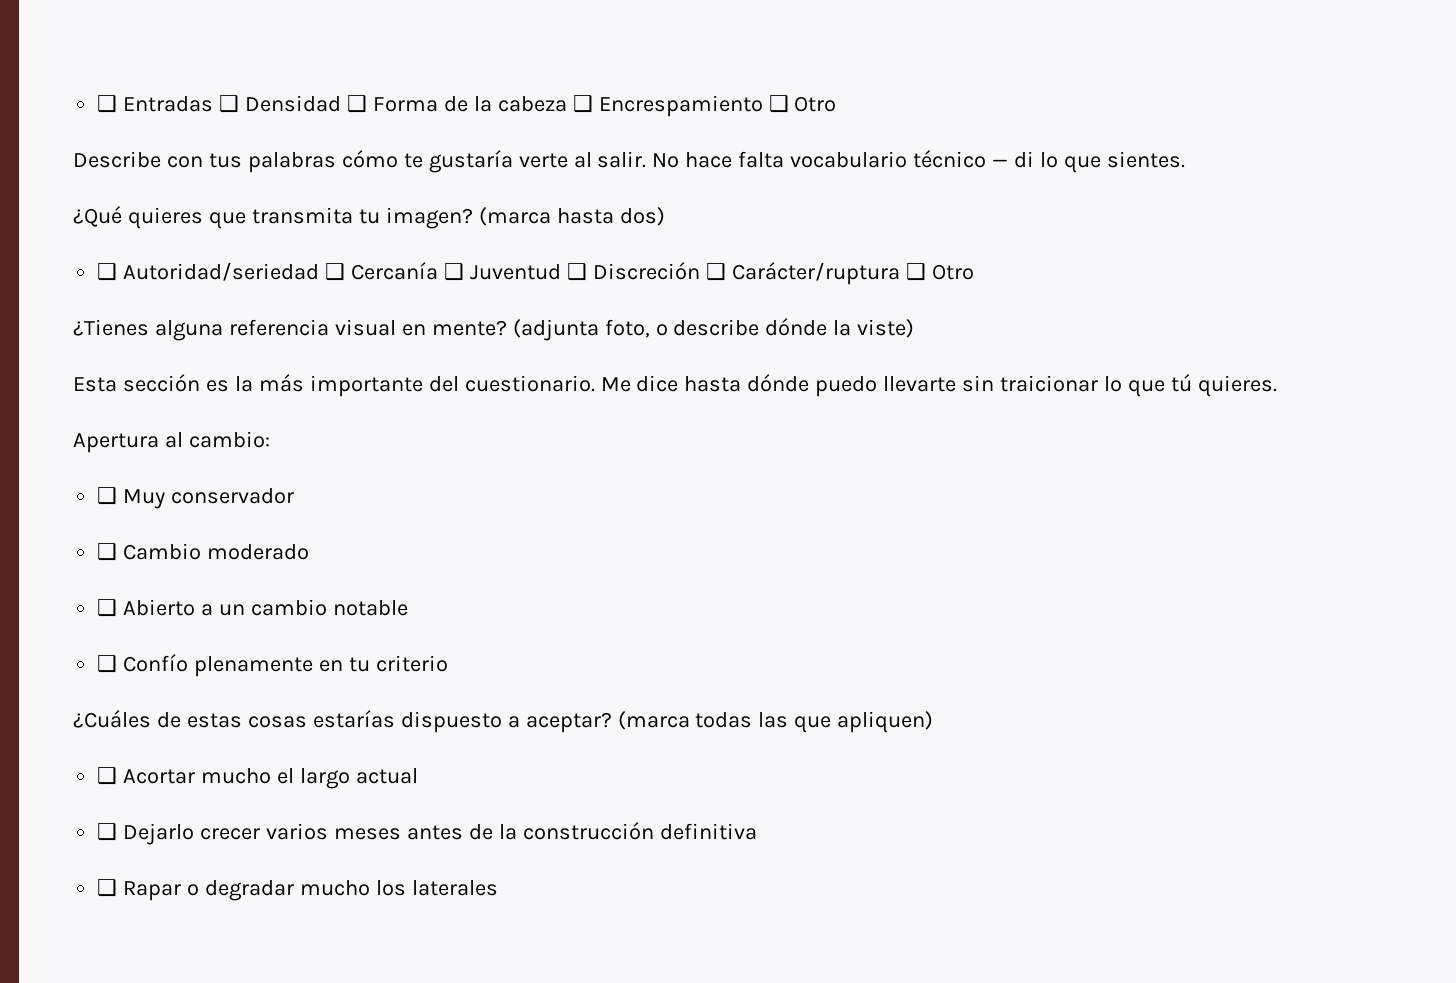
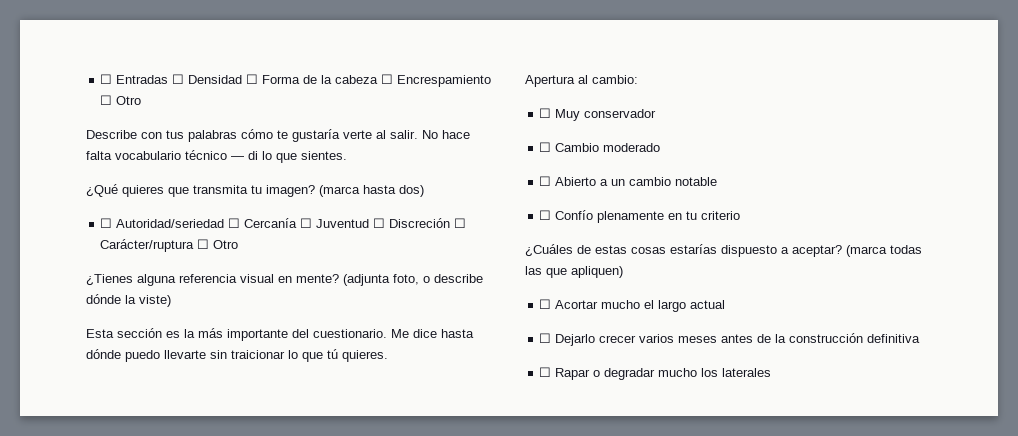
- ❑ Entradas ❑ Densidad ❑ Forma de la cabeza ❑ Encrespamiento ❑ Otro
+ ☐ Entradas ☐ Densidad ☐ Forma de la cabeza ☐ Encrespamiento ☐ Otro
- ❑ Autoridad/seriedad ❑ Cercanía ❑ Juventud ❑ Discreción ❑ Carácter/ruptura ❑ Otro
+ ☐ Autoridad/seriedad ☐ Cercanía ☐ Juventud ☐ Discreción ☐ Carácter/ruptura ☐ Otro
- ❑ Muy conservador
+ ☐ Muy conservador
- ❑ Cambio moderado
+ ☐ Cambio moderado
- ❑ Abierto a un cambio notable
+ ☐ Abierto a un cambio notable
- ❑ Confío plenamente en tu criterio
+ ☐ Confío plenamente en tu criterio
- ❑ Acortar mucho el largo actual
+ ☐ Acortar mucho el largo actual
- ❑ Dejarlo crecer varios meses antes de la construcción definitiva
+ ☐ Dejarlo crecer varios meses antes de la construcción definitiva
- ❑ Rapar o degradar mucho los laterales
+ ☐ Rapar o degradar mucho los laterales

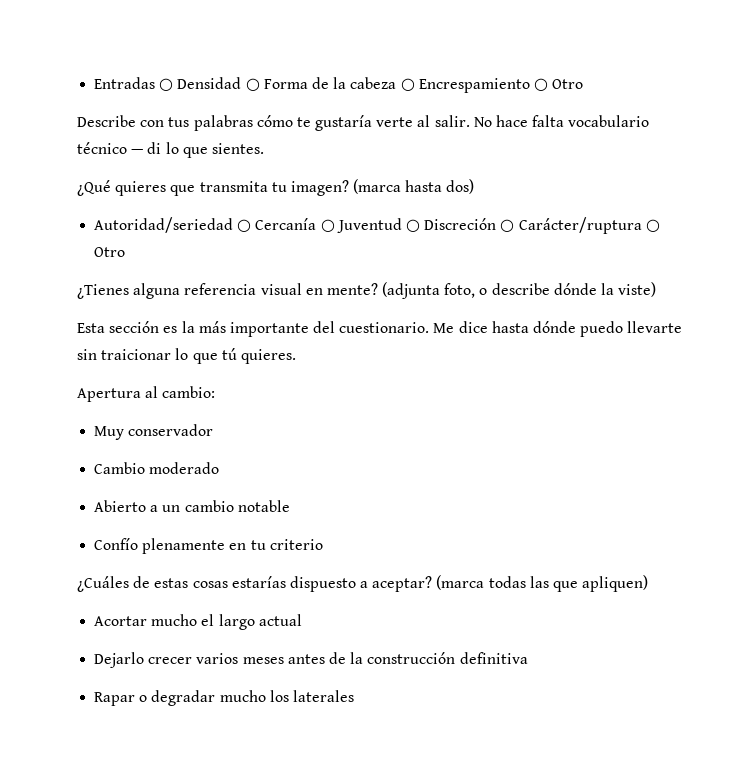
- ☐ Entradas ☐ Densidad ☐ Forma de la cabeza ☐ Encrespamiento ☐ Otro
+ Entradas ○ Densidad ○ Forma de la cabeza ○ Encrespamiento ○ Otro
- ☐ Autoridad/seriedad ☐ Cercanía ☐ Juventud ☐ Discreción ☐ Carácter/ruptura ☐ Otro
+ Autoridad/seriedad ○ Cercanía ○ Juventud ○ Discreción ○ Carácter/ruptura ○ Otro
- ☐ Muy conservador
+ Muy conservador
- ☐ Cambio moderado
+ Cambio moderado
- ☐ Abierto a un cambio notable
+ Abierto a un cambio notable
- ☐ Confío plenamente en tu criterio
+ Confío plenamente en tu criterio
- ☐ Acortar mucho el largo actual
+ Acortar mucho el largo actual
- ☐ Dejarlo crecer varios meses antes de la construcción definitiva
+ Dejarlo crecer varios meses antes de la construcción definitiva
- ☐ Rapar o degradar mucho los laterales
+ Rapar o degradar mucho los laterales

